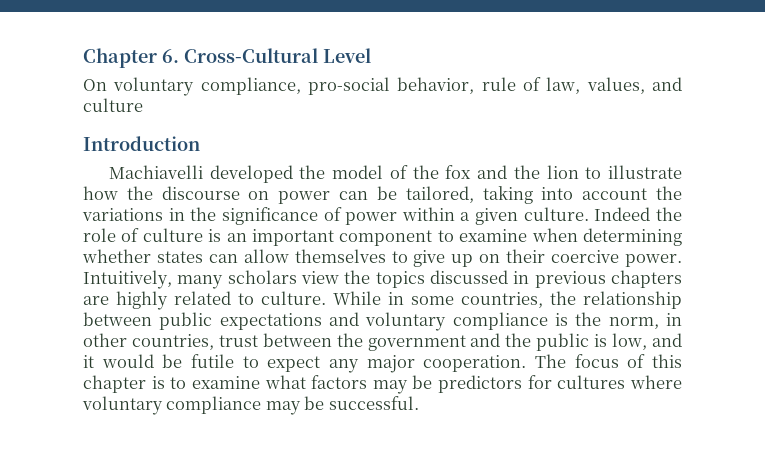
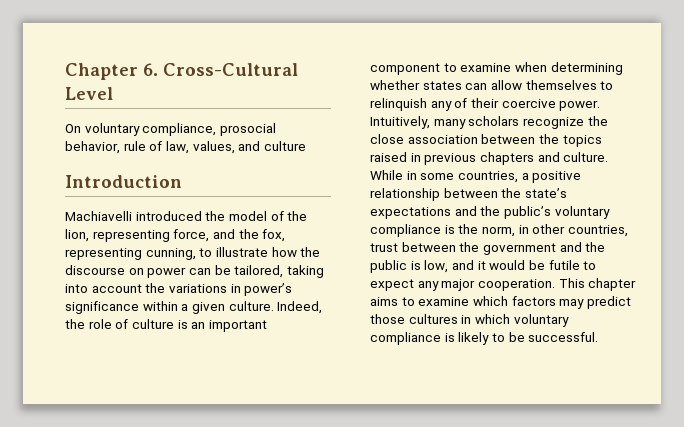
- On voluntary compliance, pro-social behavior, rule of law, values, and culture
+ On voluntary compliance, prosocial behavior, rule of law, values, and culture
- Machiavelli developed the model of the fox and the lion to illustrate how the discourse on power can be tailored, taking into account the variations in the significance of power within a given culture.
+ Machiavelli introduced the model of the lion, representing force, and the fox, representing cunning, to illustrate how the discourse on power can be tailored, taking into account the variations in power’s significance within a given culture.
- Indeed the role of culture is an important component to examine when determining whether states can allow themselves to give up on their coercive power.
+ Indeed, the role of culture is an important component to examine when determining whether states can allow themselves to relinquish any of their coercive power.
- Intuitively, many scholars view the topics discussed in previous chapters are highly related to culture.
+ Intuitively, many scholars recognize the close association between the topics raised in previous chapters and culture.
- While in some countries, the relationship between public expectations and voluntary compliance is the norm, in other countries, trust between the government and the public is low, and it would be futile to expect any major cooperation.
+ While in some countries, a positive relationship between the state’s expectations and the public’s voluntary compliance is the norm, in other countries, trust between the government and the public is low, and it would be futile to expect any major cooperation.
- The focus of this chapter is to examine what factors may be predictors for cultures where voluntary compliance may be successful.
+ This chapter aims to examine which factors may predict those cultures in which voluntary compliance is likely to be successful.

